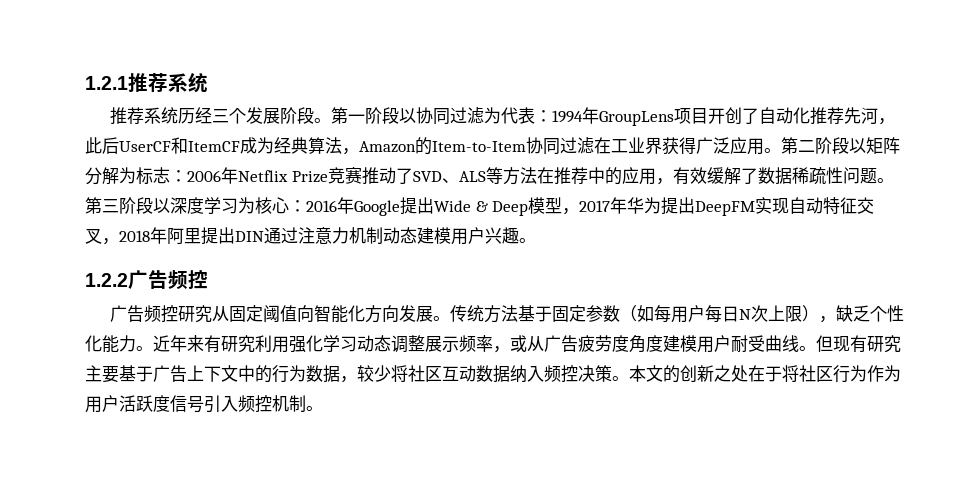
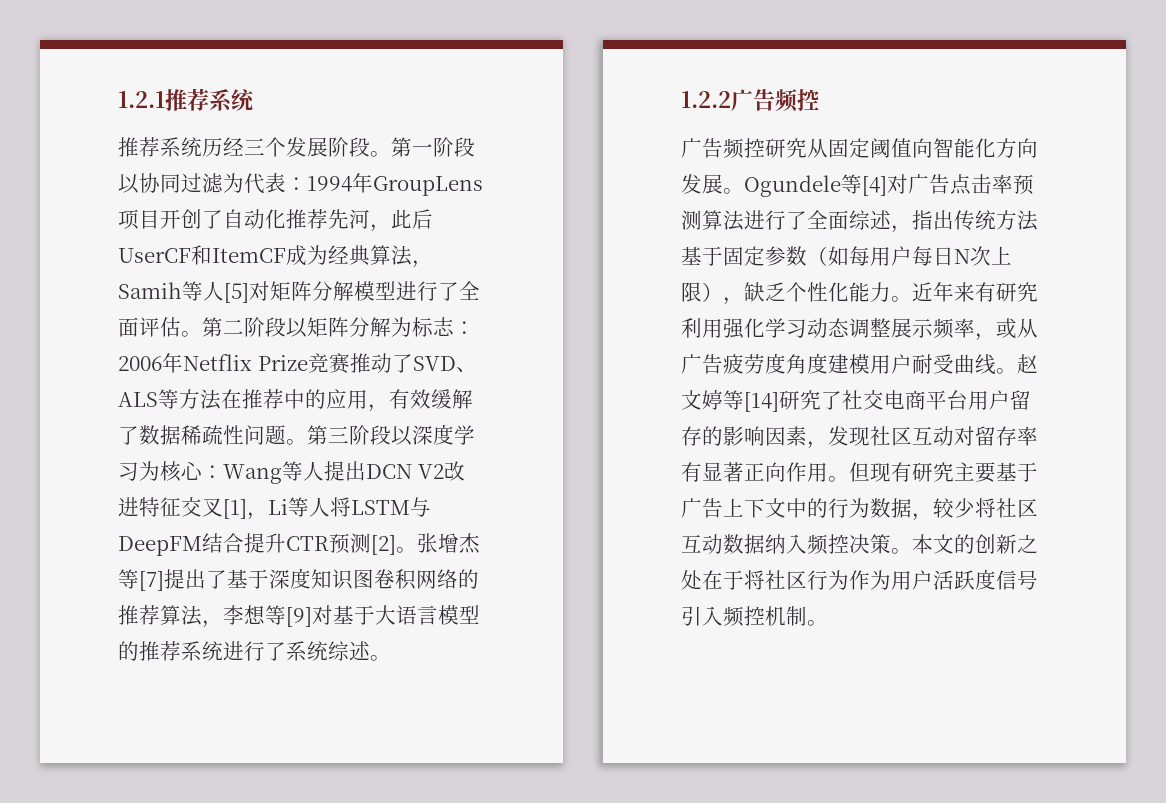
- 第一阶段以协同过滤为代表：1994年GroupLens项目开创了自动化推荐先河，此后UserCF和ItemCF成为经典算法，Amazon的Item-to-Item协同过滤在工业界获得广泛应用。
+ 第一阶段以协同过滤为代表：1994年GroupLens项目开创了自动化推荐先河，此后UserCF和ItemCF成为经典算法，Samih等人[5]对矩阵分解模型进行了全面评估。
- 第三阶段以深度学习为核心：2016年Google提出Wide & Deep模型，2017年华为提出DeepFM实现自动特征交叉，2018年阿里提出DIN通过注意力机制动态建模用户兴趣。
+ 第三阶段以深度学习为核心：Wang等人提出DCN V2改进特征交叉[1]，Li等人将LSTM与DeepFM结合提升CTR预测[2]。张增杰等[7]提出了基于深度知识图卷积网络的推荐算法，李想等[9]对基于大语言模型的推荐系统进行了系统综述。
- 传统方法基于固定参数（如每用户每日N次上限），缺乏个性化能力。
+ Ogundele等[4]对广告点击率预测算法进行了全面综述，指出传统方法基于固定参数（如每用户每日N次上限），缺乏个性化能力。
+ 赵文婷等[14]研究了社交电商平台用户留存的影响因素，发现社区互动对留存率有显著正向作用。

